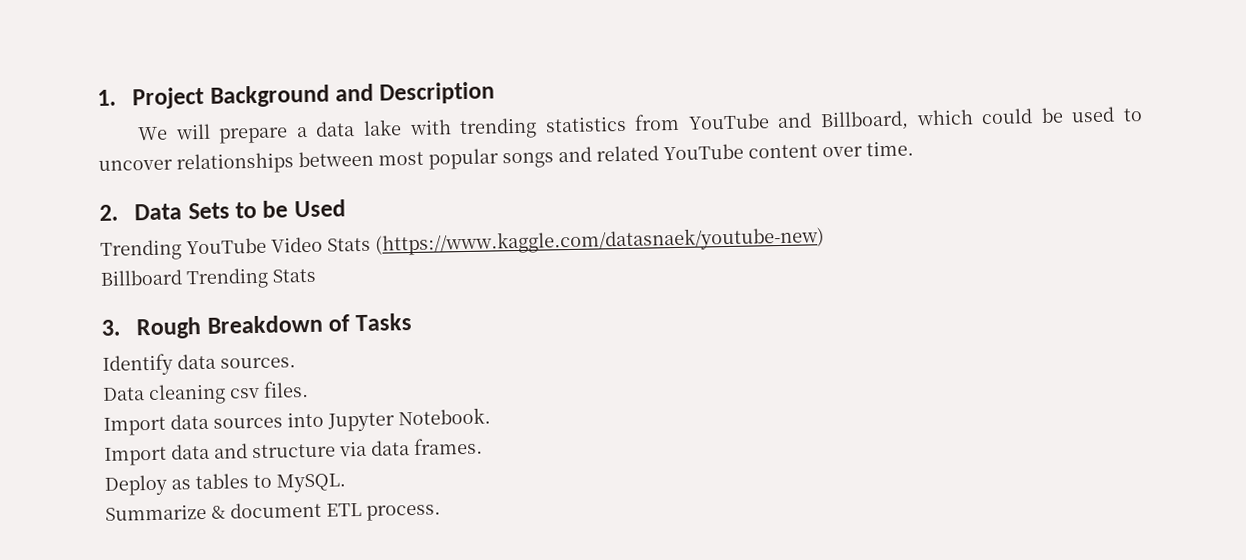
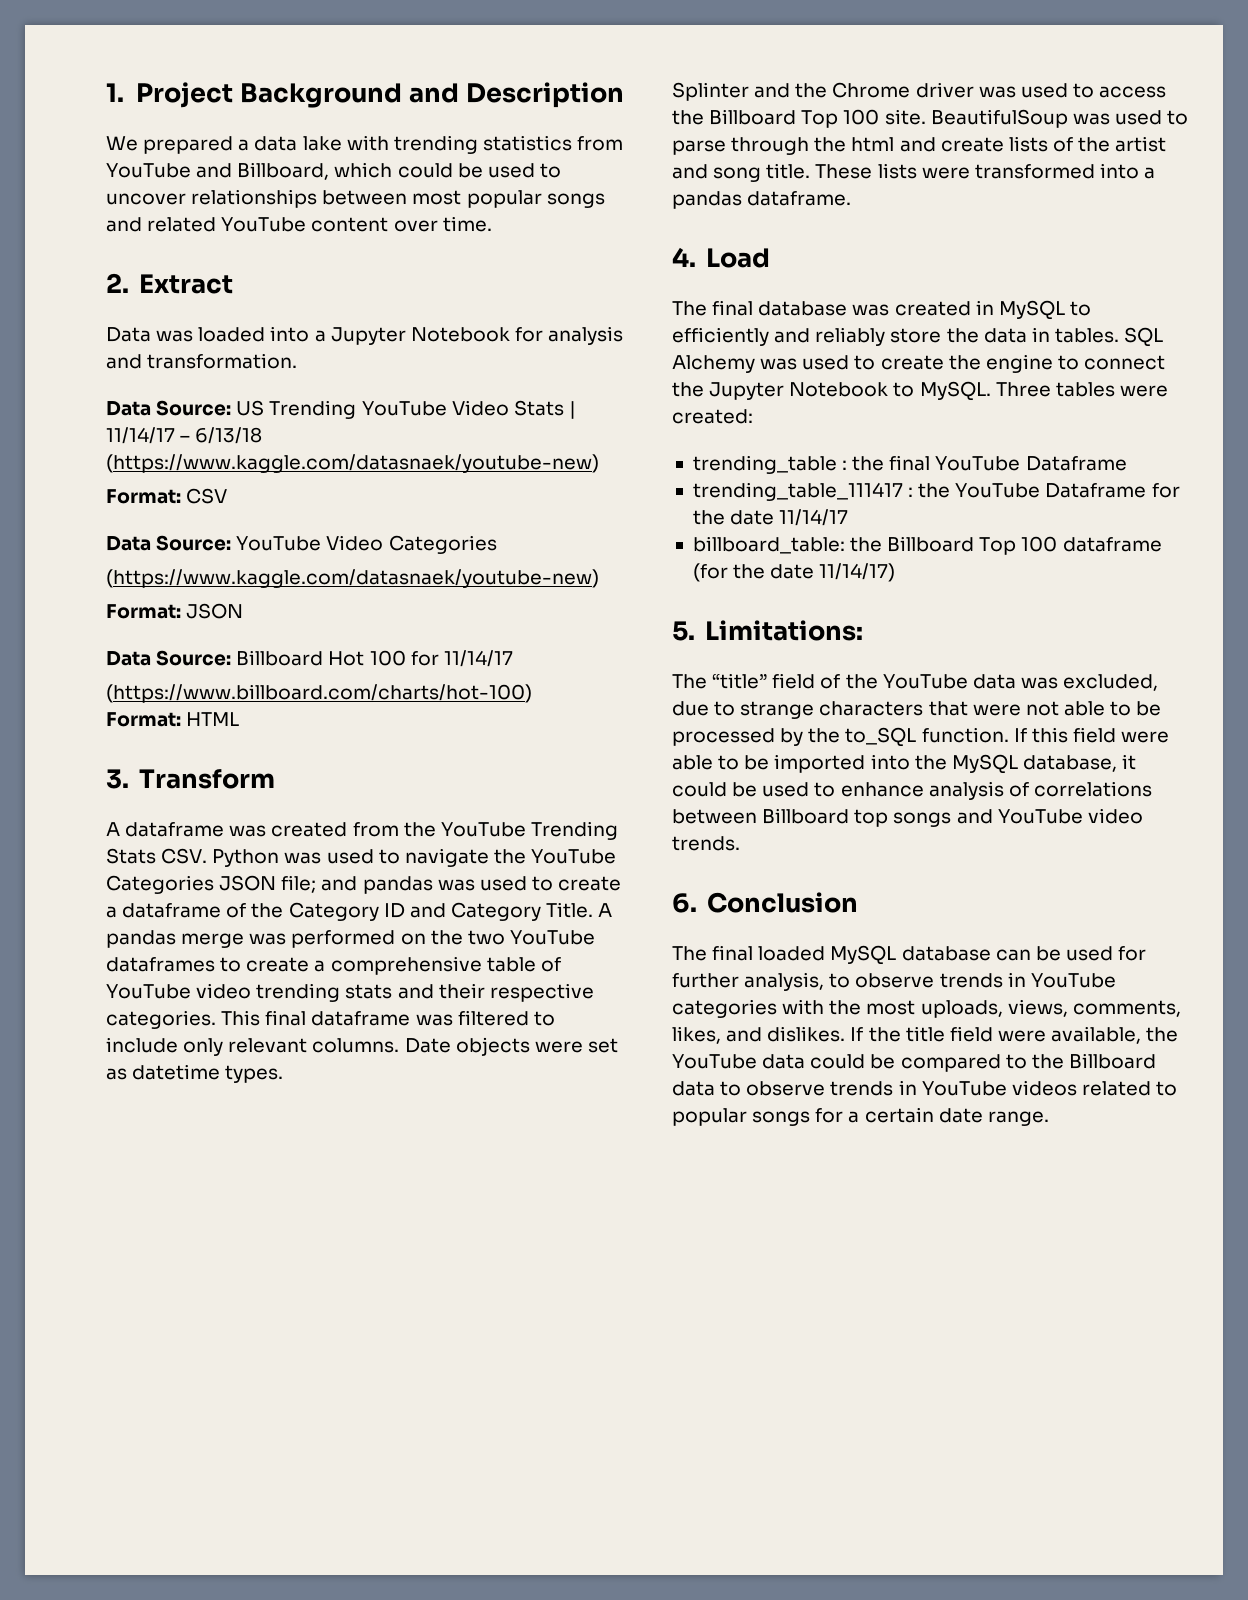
- We will prepare a data lake with trending statistics from YouTube and Billboard, which could be used to uncover relationships between most popular songs and related YouTube content over time.
+ We prepared a data lake with trending statistics from YouTube and Billboard, which could be used to uncover relationships between most popular songs and related YouTube content over time.
- 2. Data Sets to be Used
- Trending YouTube Video Stats (https://www.kaggle.com/datasnaek/youtube-new)
- Billboard Trending Stats
- 3. Rough Breakdown of Tasks
- Identify data sources.
- Data cleaning csv files.
- Import data sources into Jupyter Notebook.
- Import data and structure via data frames.
- Deploy as tables to MySQL.
- Summarize & document ETL process.
+ 2. Extract
+ Data was loaded into a Jupyter Notebook for analysis and transformation.
+ Data Source: US Trending YouTube Video Stats | 11/14/17 – 6/13/18 (https://www.kaggle.com/datasnaek/youtube-new)
+ Format: CSV
+ Data Source: YouTube Video Categories
+ (https://www.kaggle.com/datasnaek/youtube-new)
+ Format: JSON
+ Data Source: Billboard Hot 100 for 11/14/17
+ (https://www.billboard.com/charts/hot-100)
+ Format: HTML
+ 3. Transform
+ A dataframe was created from the YouTube Trending Stats CSV. Python was used to navigate the YouTube Categories JSON file; and pandas was used to create a dataframe of the Category ID and Category Title. A pandas merge was performed on the two YouTube dataframes to create a comprehensive table of YouTube video trending stats and their respective categories. This final dataframe was filtered to include only relevant columns. Date objects were set as datetime types.
+ Splinter and the Chrome driver was used to access the Billboard Top 100 site. BeautifulSoup was used to parse through the html and create lists of the artist and song title. These lists were transformed into a pandas dataframe.
+ 4. Load
+ The final database was created in MySQL to efficiently and reliably store the data in tables. SQL Alchemy was used to create the engine to connect the Jupyter Notebook to MySQL. Three tables were created:
+ trending_table : the final YouTube Dataframe
+ trending_table_111417 : the YouTube Dataframe for the date 11/14/17
+ billboard_table: the Billboard Top 100 dataframe (for the date 11/14/17)
+ 5. Limitations:
+ The “title” field of the YouTube data was excluded, due to strange characters that were not able to be processed by the to_SQL function. If this field were able to be imported into the MySQL database, it could be used to enhance analysis of correlations between Billboard top songs and YouTube video trends.
+ 6. Conclusion
+ The final loaded MySQL database can be used for further analysis, to observe trends in YouTube categories with the most uploads, views, comments, likes, and dislikes. If the title field were available, the YouTube data could be compared to the Billboard data to observe trends in YouTube videos related to popular songs for a certain date range.

